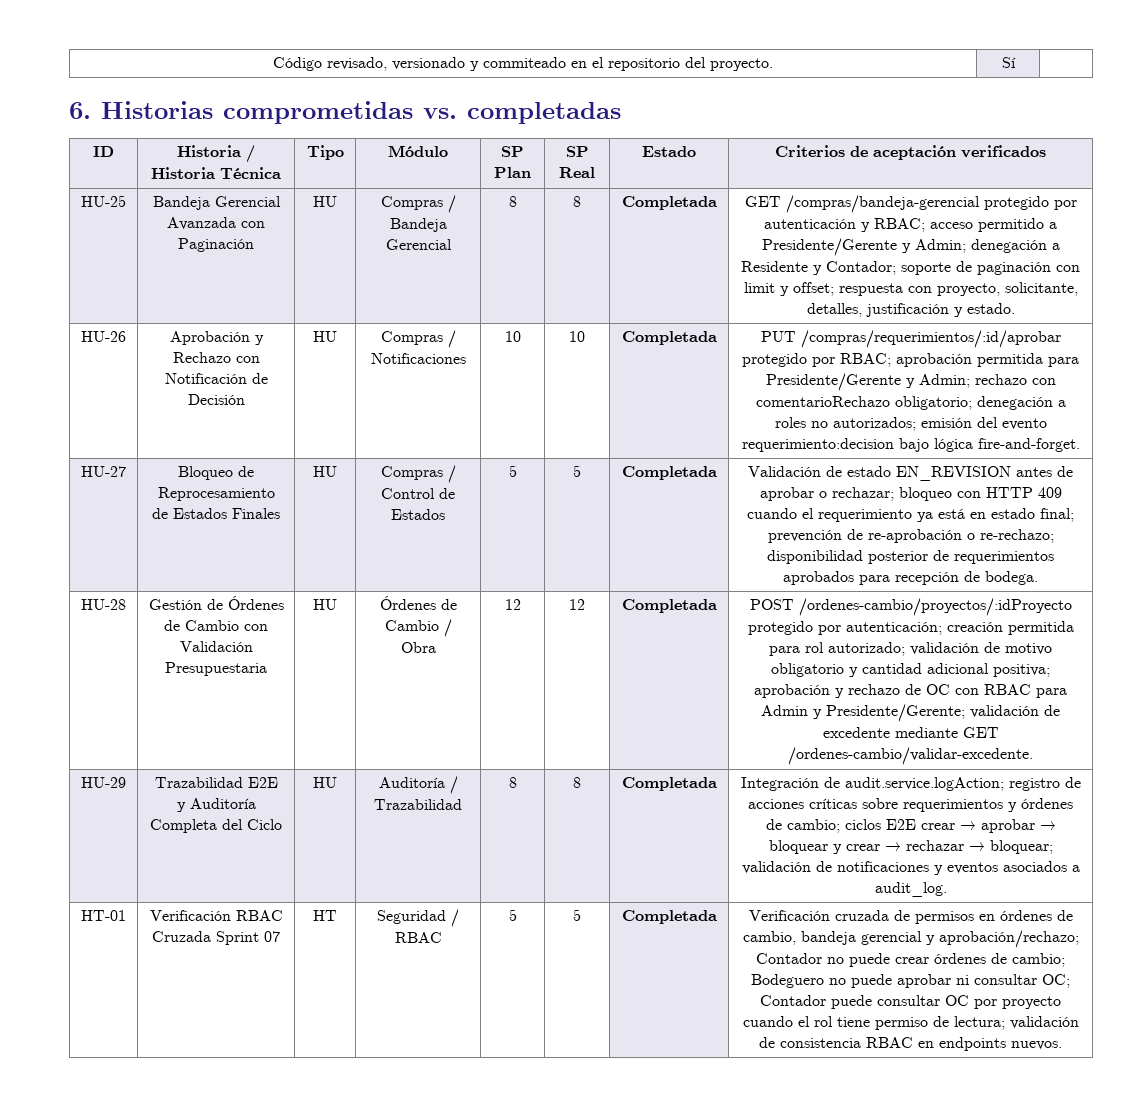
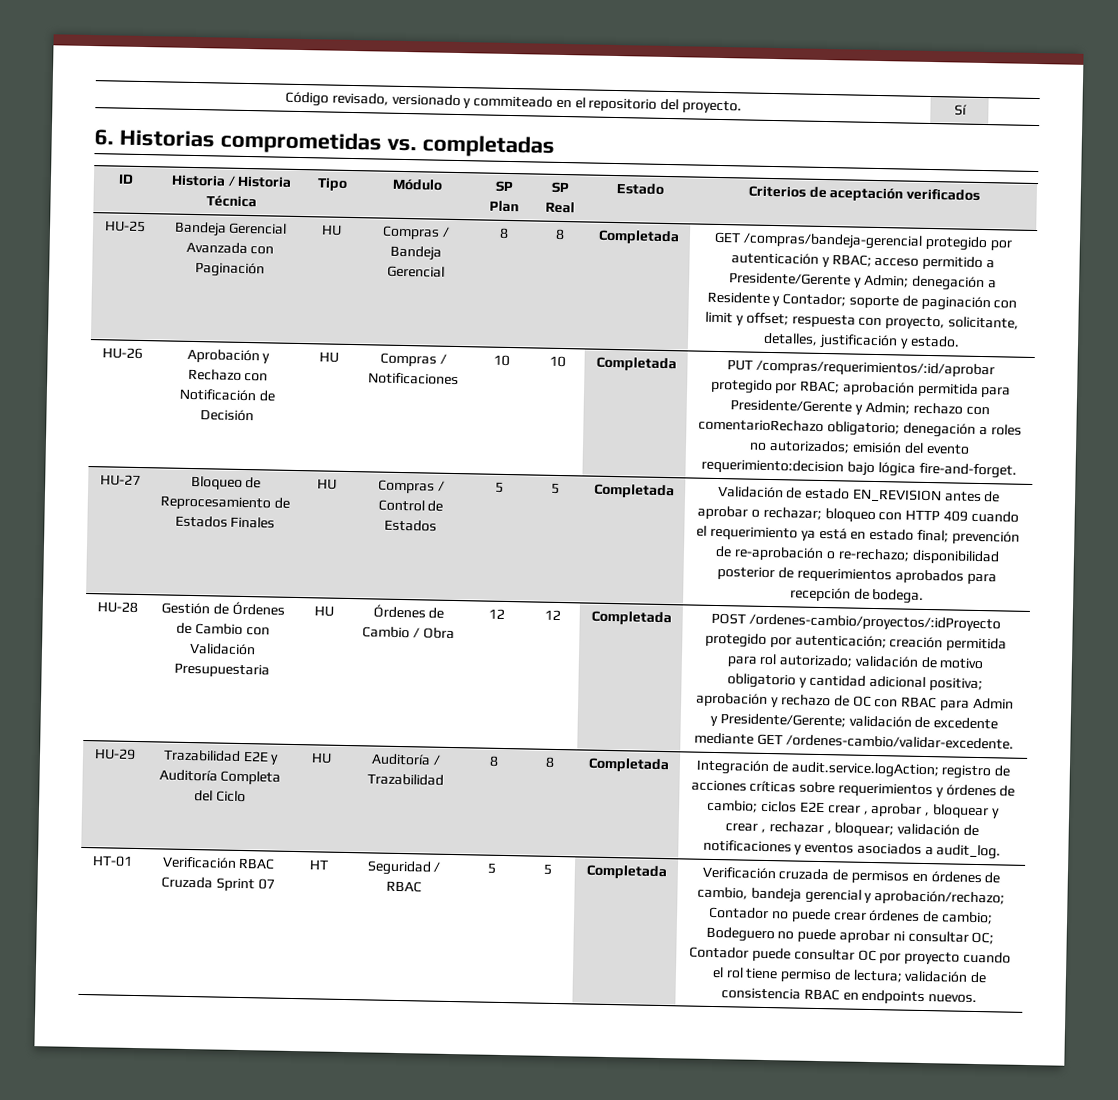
- Integración de audit.service.logAction; registro de acciones críticas sobre requerimientos y órdenes de cambio; ciclos E2E crear → aprobar → bloquear y crear → rechazar → bloquear; validación de notificaciones y eventos asociados a audit_log.
+ Integración de audit.service.logAction; registro de acciones críticas sobre requerimientos y órdenes de cambio; ciclos E2E crear , aprobar , bloquear y crear , rechazar , bloquear; validación de notificaciones y eventos asociados a audit_log.

